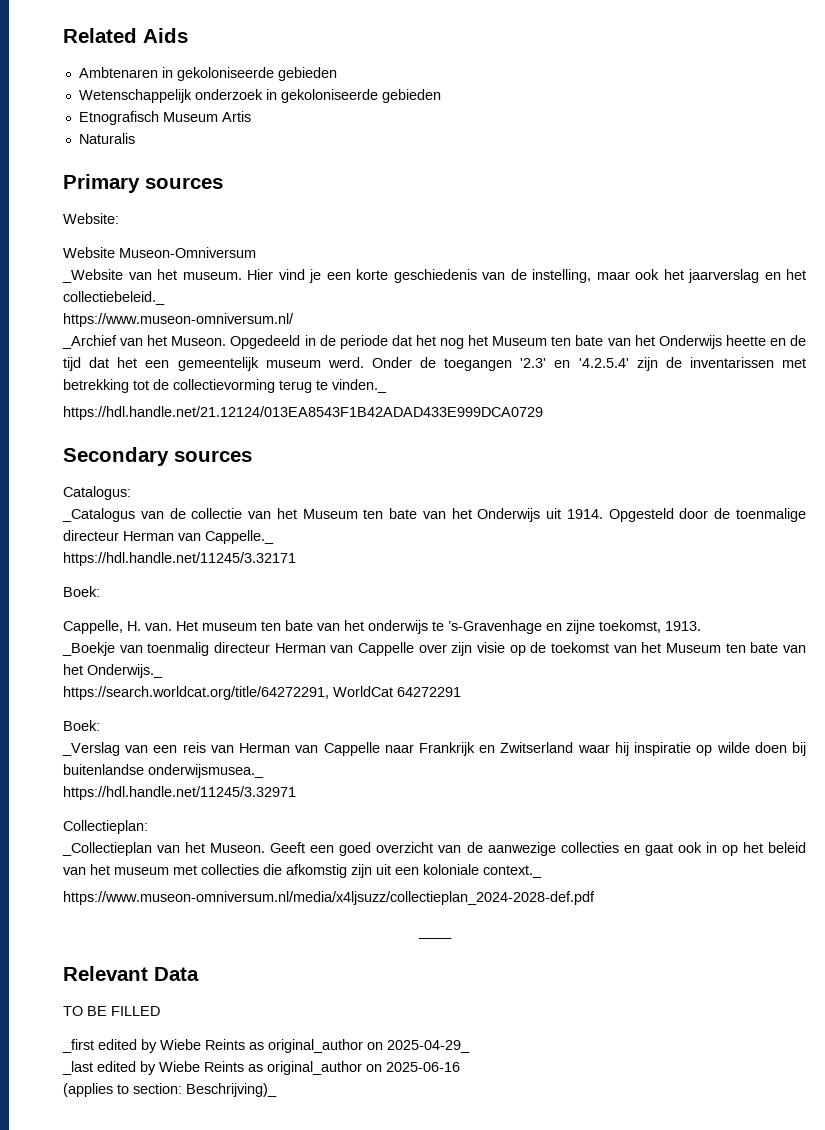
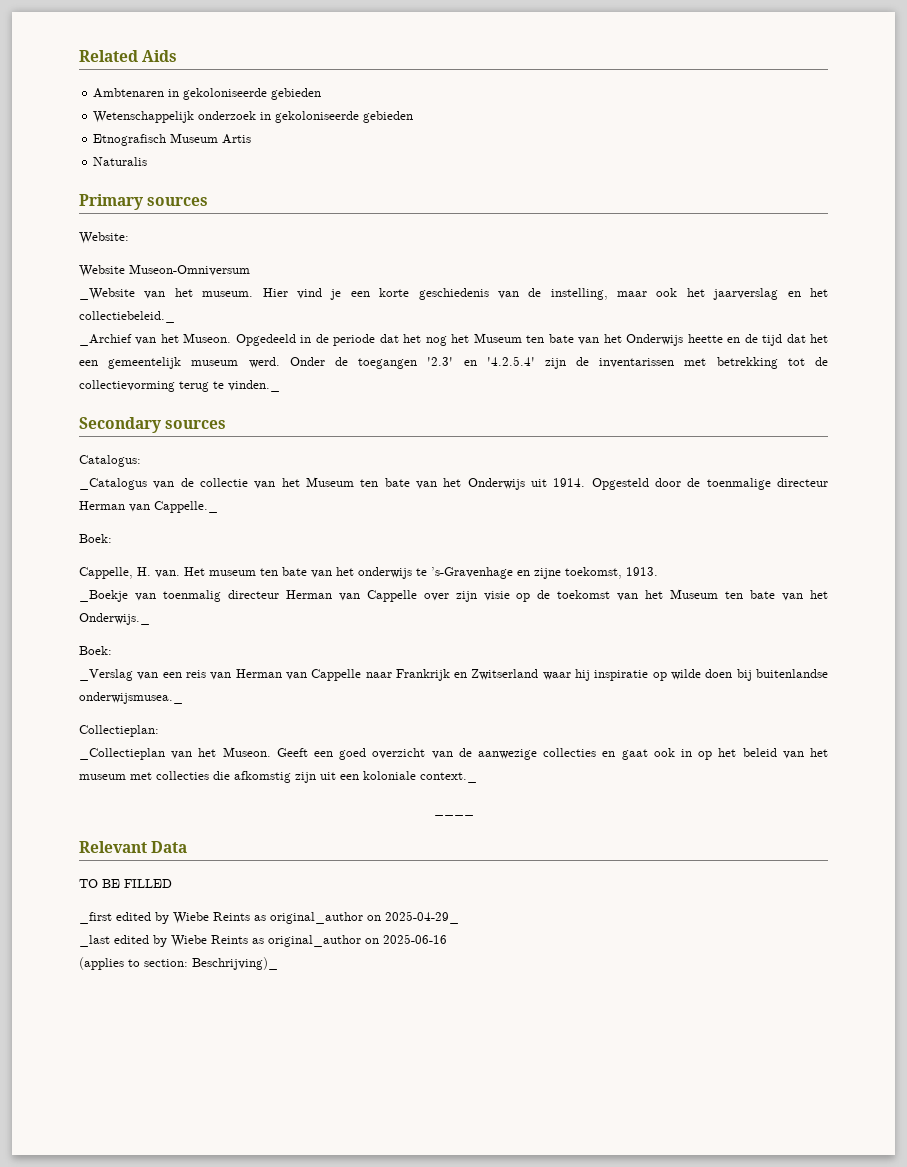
- https://www.museon-omniversum.nl/
- https://hdl.handle.net/21.12124/013EA8543F1B42ADAD433E999DCA0729
- https://hdl.handle.net/11245/3.32171
- https://search.worldcat.org/title/64272291, WorldCat 64272291
- https://hdl.handle.net/11245/3.32971
- https://www.museon-omniversum.nl/media/x4ljsuzz/collectieplan_2024-2028-def.pdf

